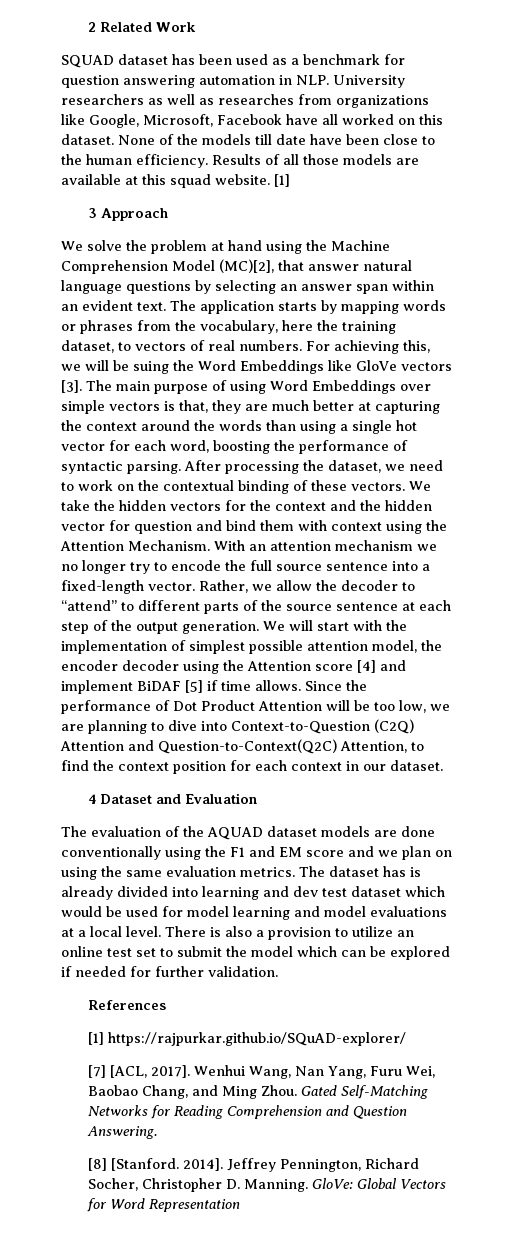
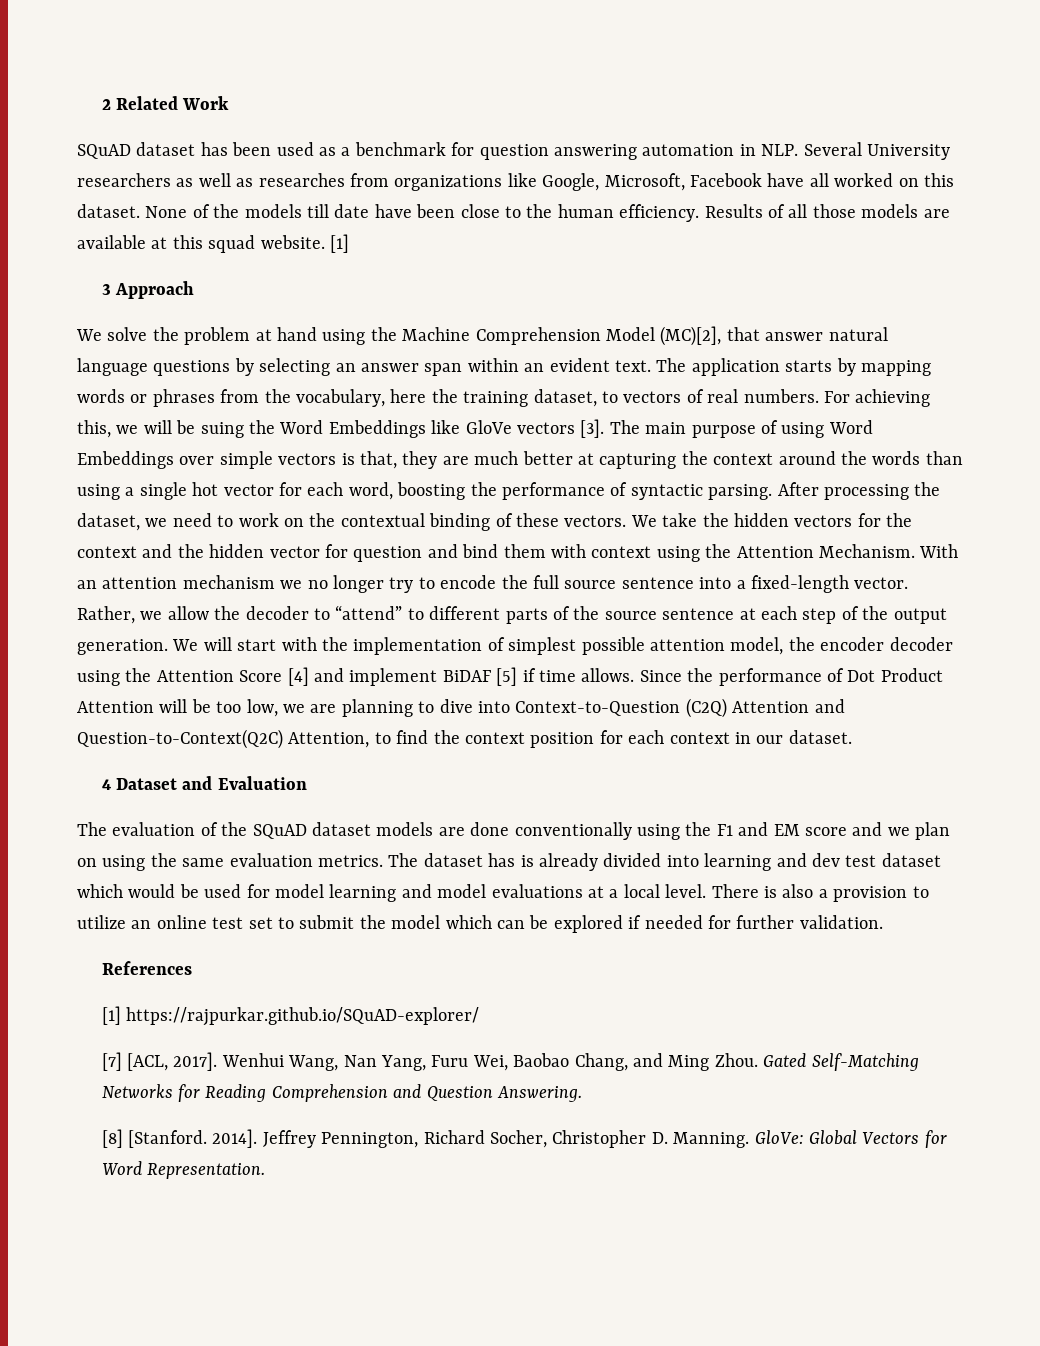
- SQUAD dataset has been used as a benchmark for question answering automation in NLP. University researchers as well as researches from organizations like Google, Microsoft, Facebook have all worked on this dataset.
+ SQuAD dataset has been used as a benchmark for question answering automation in NLP. Several University researchers as well as researches from organizations like Google, Microsoft, Facebook have all worked on this dataset.
- We will start with the implementation of simplest possible attention model, the encoder decoder using the Attention score [4] and implement BiDAF [5] if time allows.
+ We will start with the implementation of simplest possible attention model, the encoder decoder using the Attention Score [4] and implement BiDAF [5] if time allows.
- The evaluation of the AQUAD dataset models are done conventionally using the F1 and EM score and we plan on using the same evaluation metrics.
+ The evaluation of the SQuAD dataset models are done conventionally using the F1 and EM score and we plan on using the same evaluation metrics.
- GloVe: Global Vectors for Word Representation
+ GloVe: Global Vectors for Word Representation.

